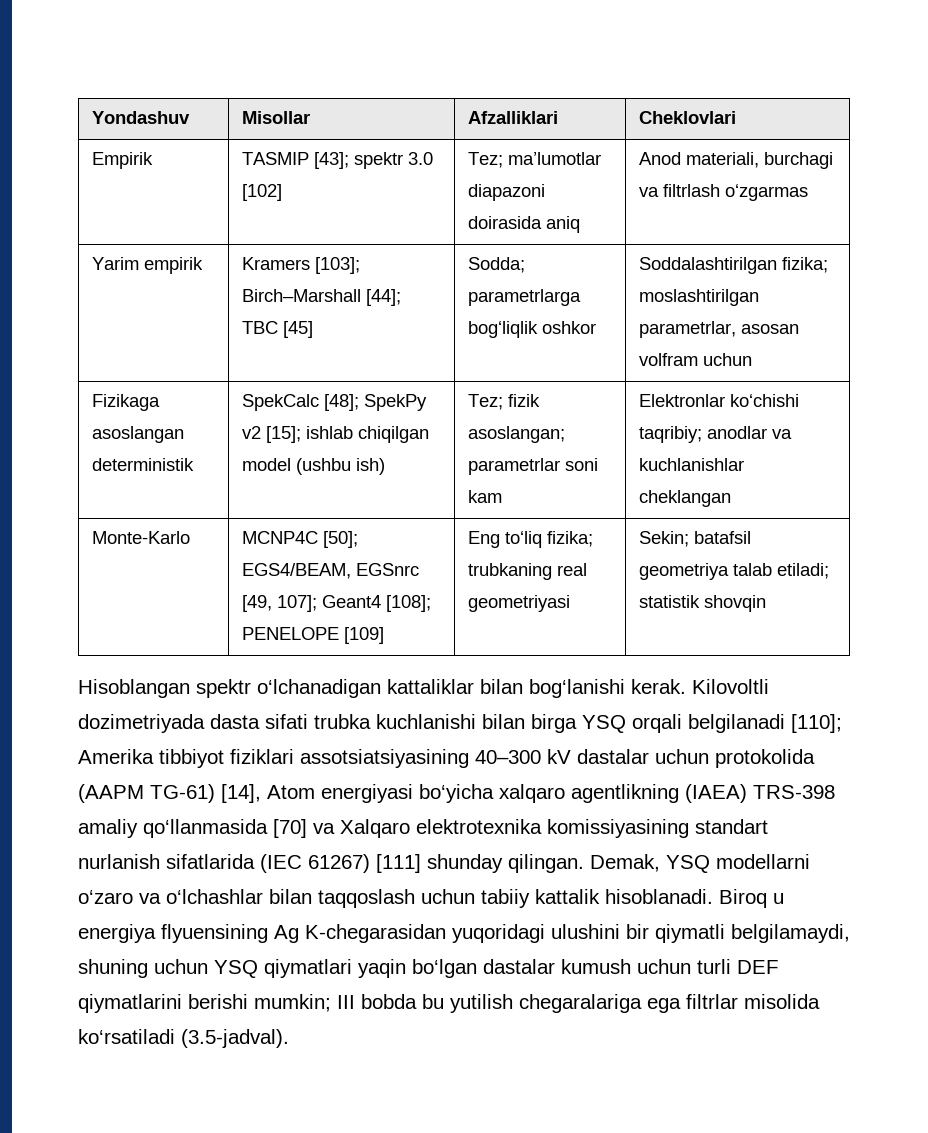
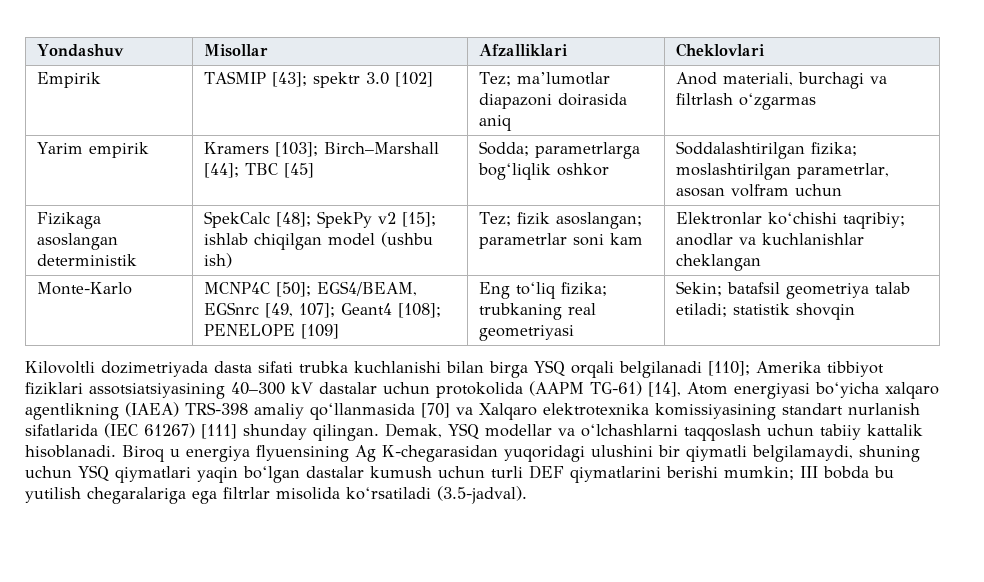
- Hisoblangan spektr o‘lchanadigan kattaliklar bilan bog‘lanishi kerak.
- Demak, YSQ modellarni o‘zaro va o‘lchashlar bilan taqqoslash uchun tabiiy kattalik hisoblanadi.
+ Demak, YSQ modellar va o‘lchashlarni taqqoslash uchun tabiiy kattalik hisoblanadi.

